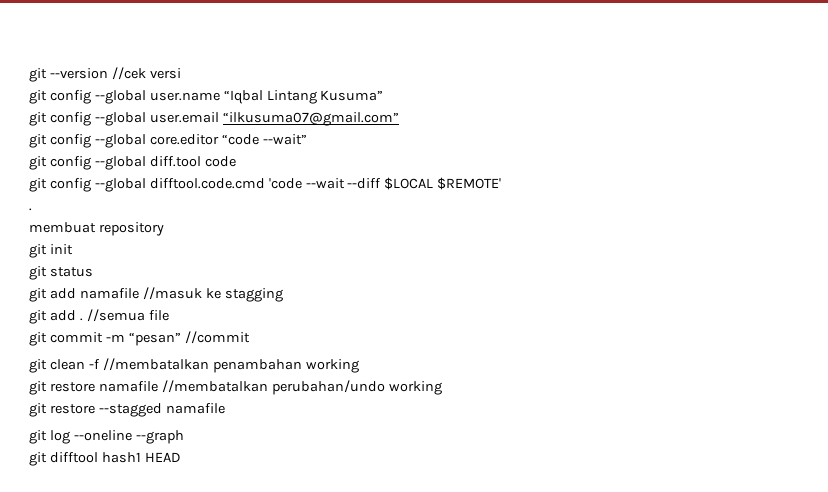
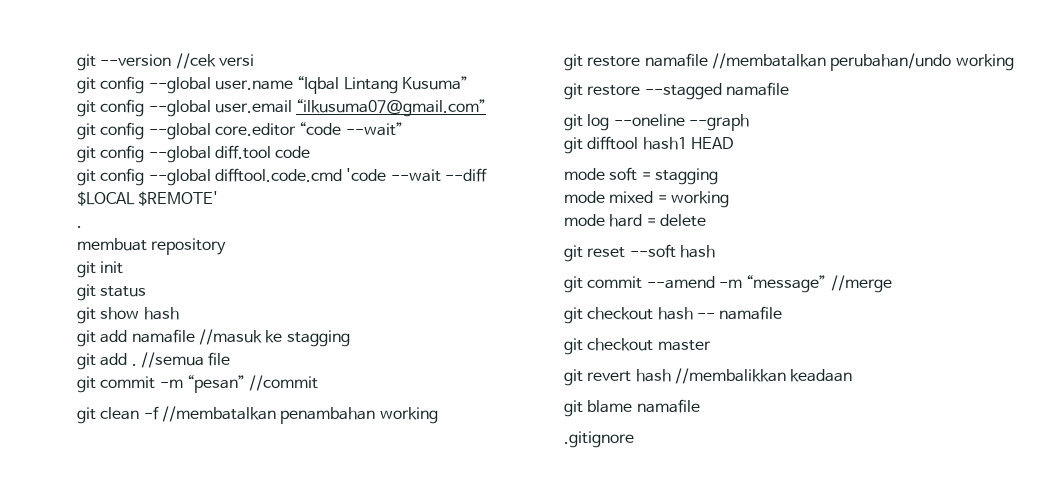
+ git show hash
+ mode soft = stagging
+ mode mixed = working
+ mode hard = delete
+ git reset --soft hash
+ git commit --amend -m “message” //merge
+ git checkout hash -- namafile
+ git checkout master
+ git revert hash //membalikkan keadaan
+ git blame namafile
+ .gitignore

